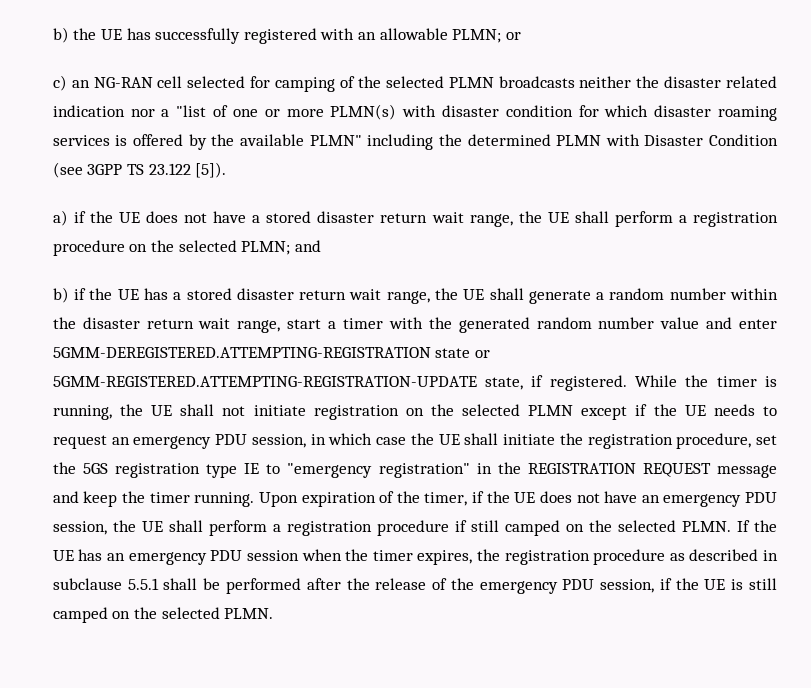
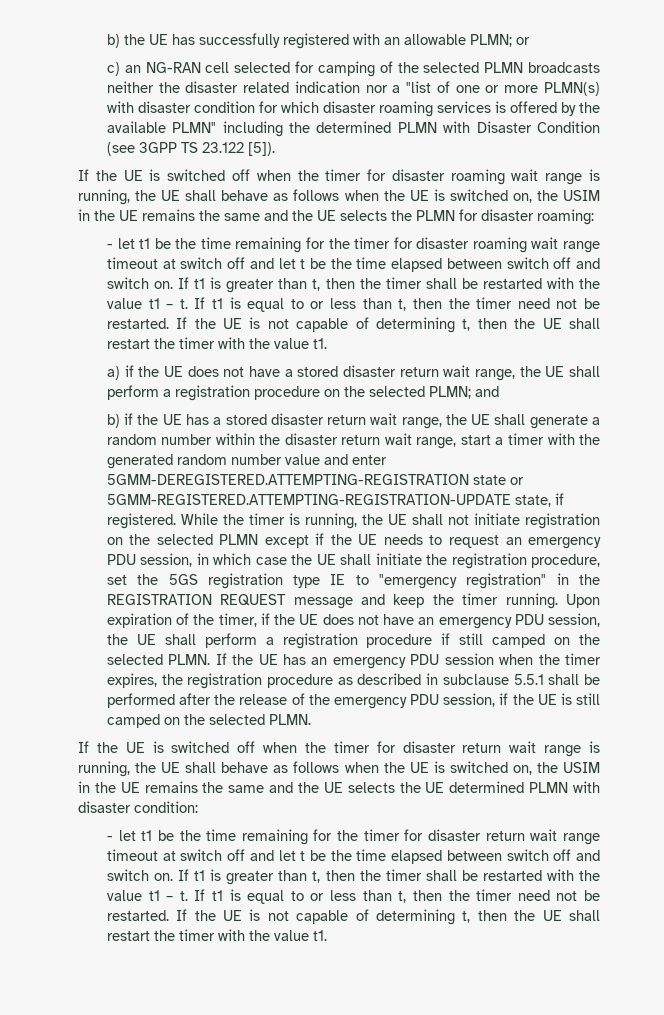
+ If the UE is switched off when the timer for disaster roaming wait range is running, the UE shall behave as follows when the UE is switched on, the USIM in the UE remains the same and the UE selects the PLMN for disaster roaming:
+ - let t1 be the time remaining for the timer for disaster roaming wait range timeout at switch off and let t be the time elapsed between switch off and switch on. If t1 is greater than t, then the timer shall be restarted with the value t1 – t. If t1 is equal to or less than t, then the timer need not be restarted. If the UE is not capable of determining t, then the UE shall restart the timer with the value t1.
+ If the UE is switched off when the timer for disaster return wait range is running, the UE shall behave as follows when the UE is switched on, the USIM in the UE remains the same and the UE selects the UE determined PLMN with disaster condition:
+ - let t1 be the time remaining for the timer for disaster return wait range timeout at switch off and let t be the time elapsed between switch off and switch on. If t1 is greater than t, then the timer shall be restarted with the value t1 – t. If t1 is equal to or less than t, then the timer need not be restarted. If the UE is not capable of determining t, then the UE shall restart the timer with the value t1.

